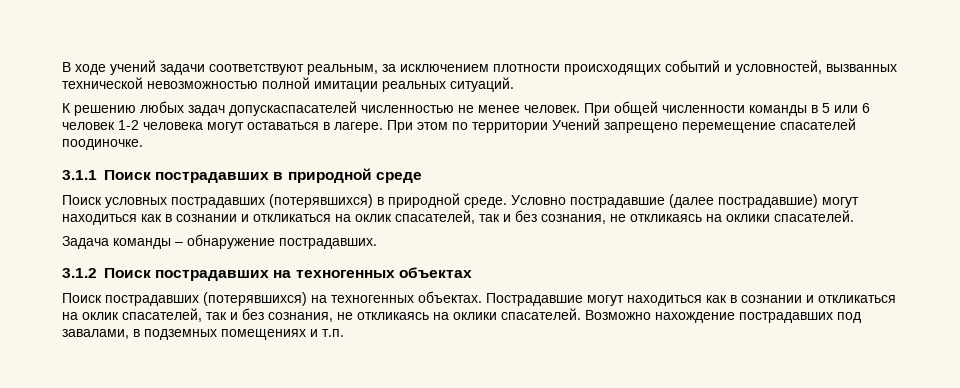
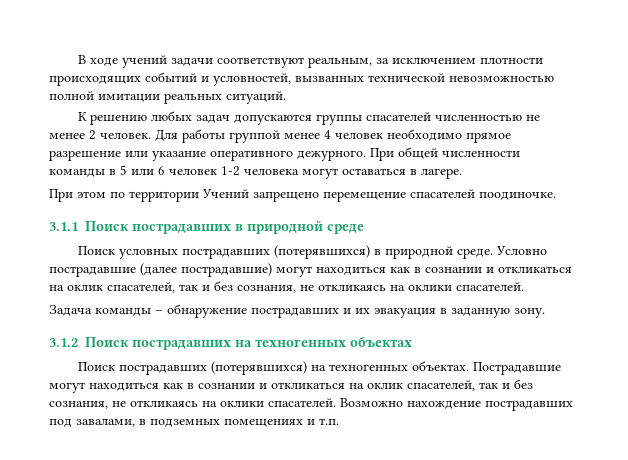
- К решению любых задач допускаспасателей численностью не менее человек.
+ К решению любых задач допускаются группы спасателей численностью не менее 2 человек. Для работы группой менее 4 человек необходимо прямое разрешение или указание оперативного дежурного.
- При общей численности команды в 5 или 6 человек 1-2 человека могут оставаться в лагере. При этом по территории Учений запрещено перемещение спасателей поодиночке.
+ При общей численности команды в 5 или 6 человек 1-2 человека могут оставаться в лагере.
+ При этом по территории Учений запрещено перемещение спасателей поодиночке.
- Задача команды – обнаружение пострадавших.
+ Задача команды – обнаружение пострадавших и их эвакуация в заданную зону.

